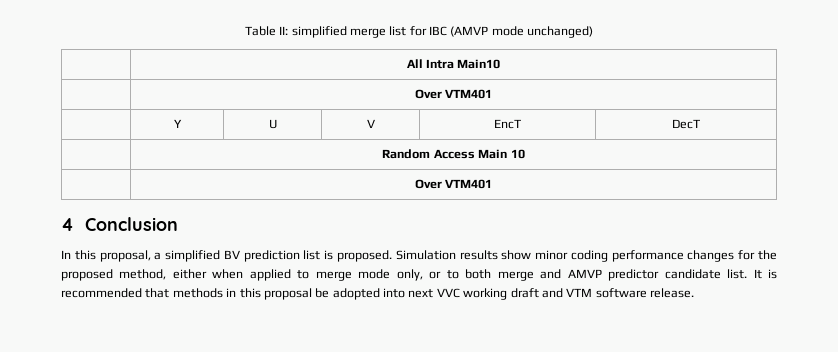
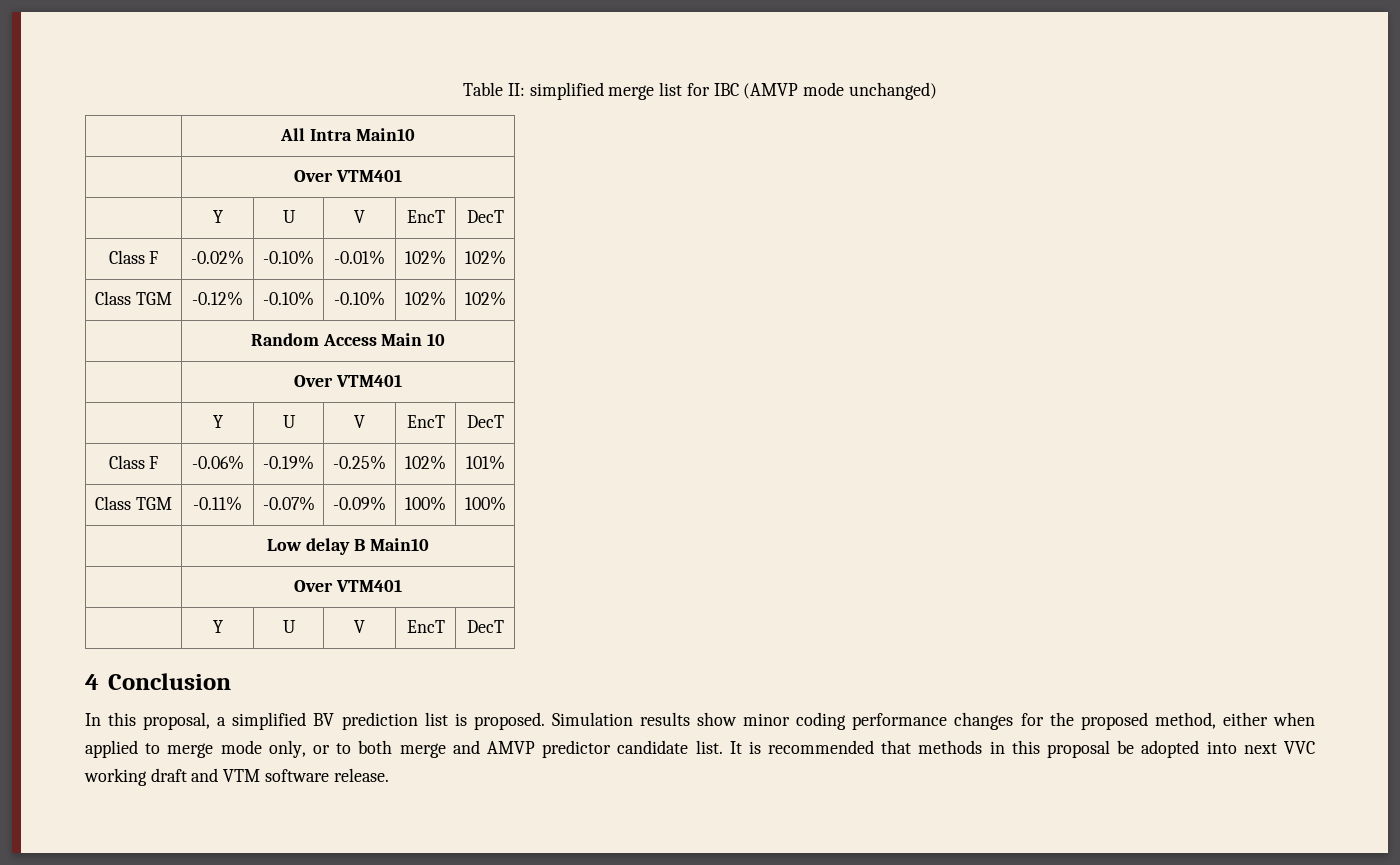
+ Class F | -0.02% | -0.10% | -0.01% | 102% | 102%
+ Class TGM | -0.12% | -0.10% | -0.10% | 102% | 102%
  | Random Access Main 10
  | Over VTM401
+ | Y | U | V | EncT | DecT
+ Class F | -0.06% | -0.19% | -0.25% | 102% | 101%
+ Class TGM | -0.11% | -0.07% | -0.09% | 100% | 100%
+ | Low delay B Main10
+ | Over VTM401
+ | Y | U | V | EncT | DecT

